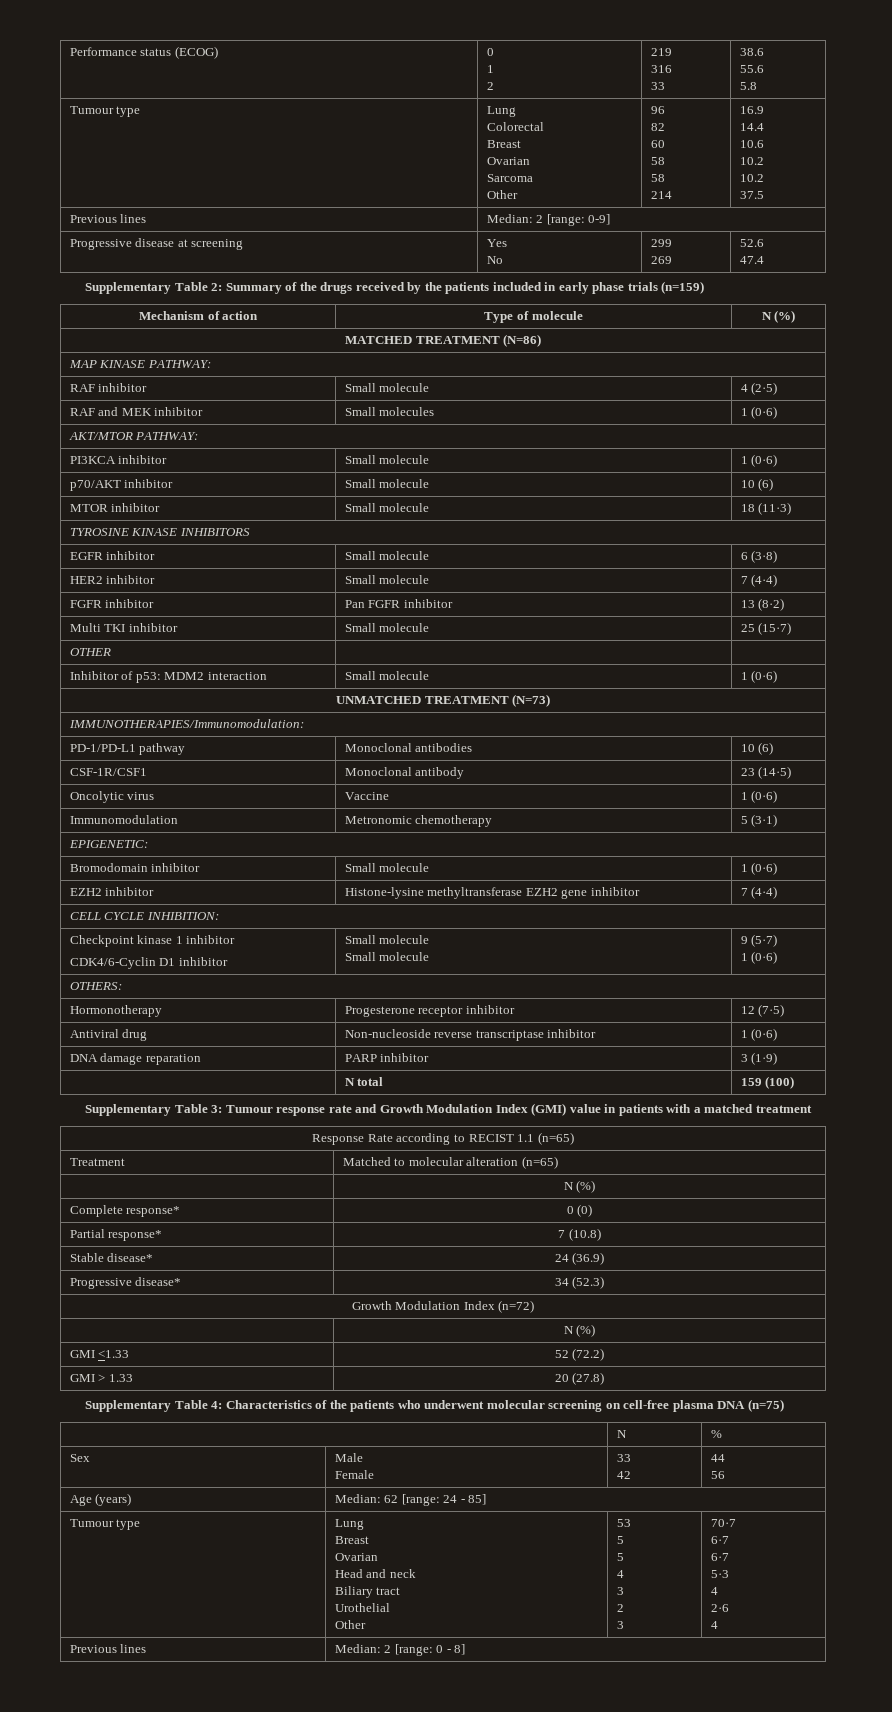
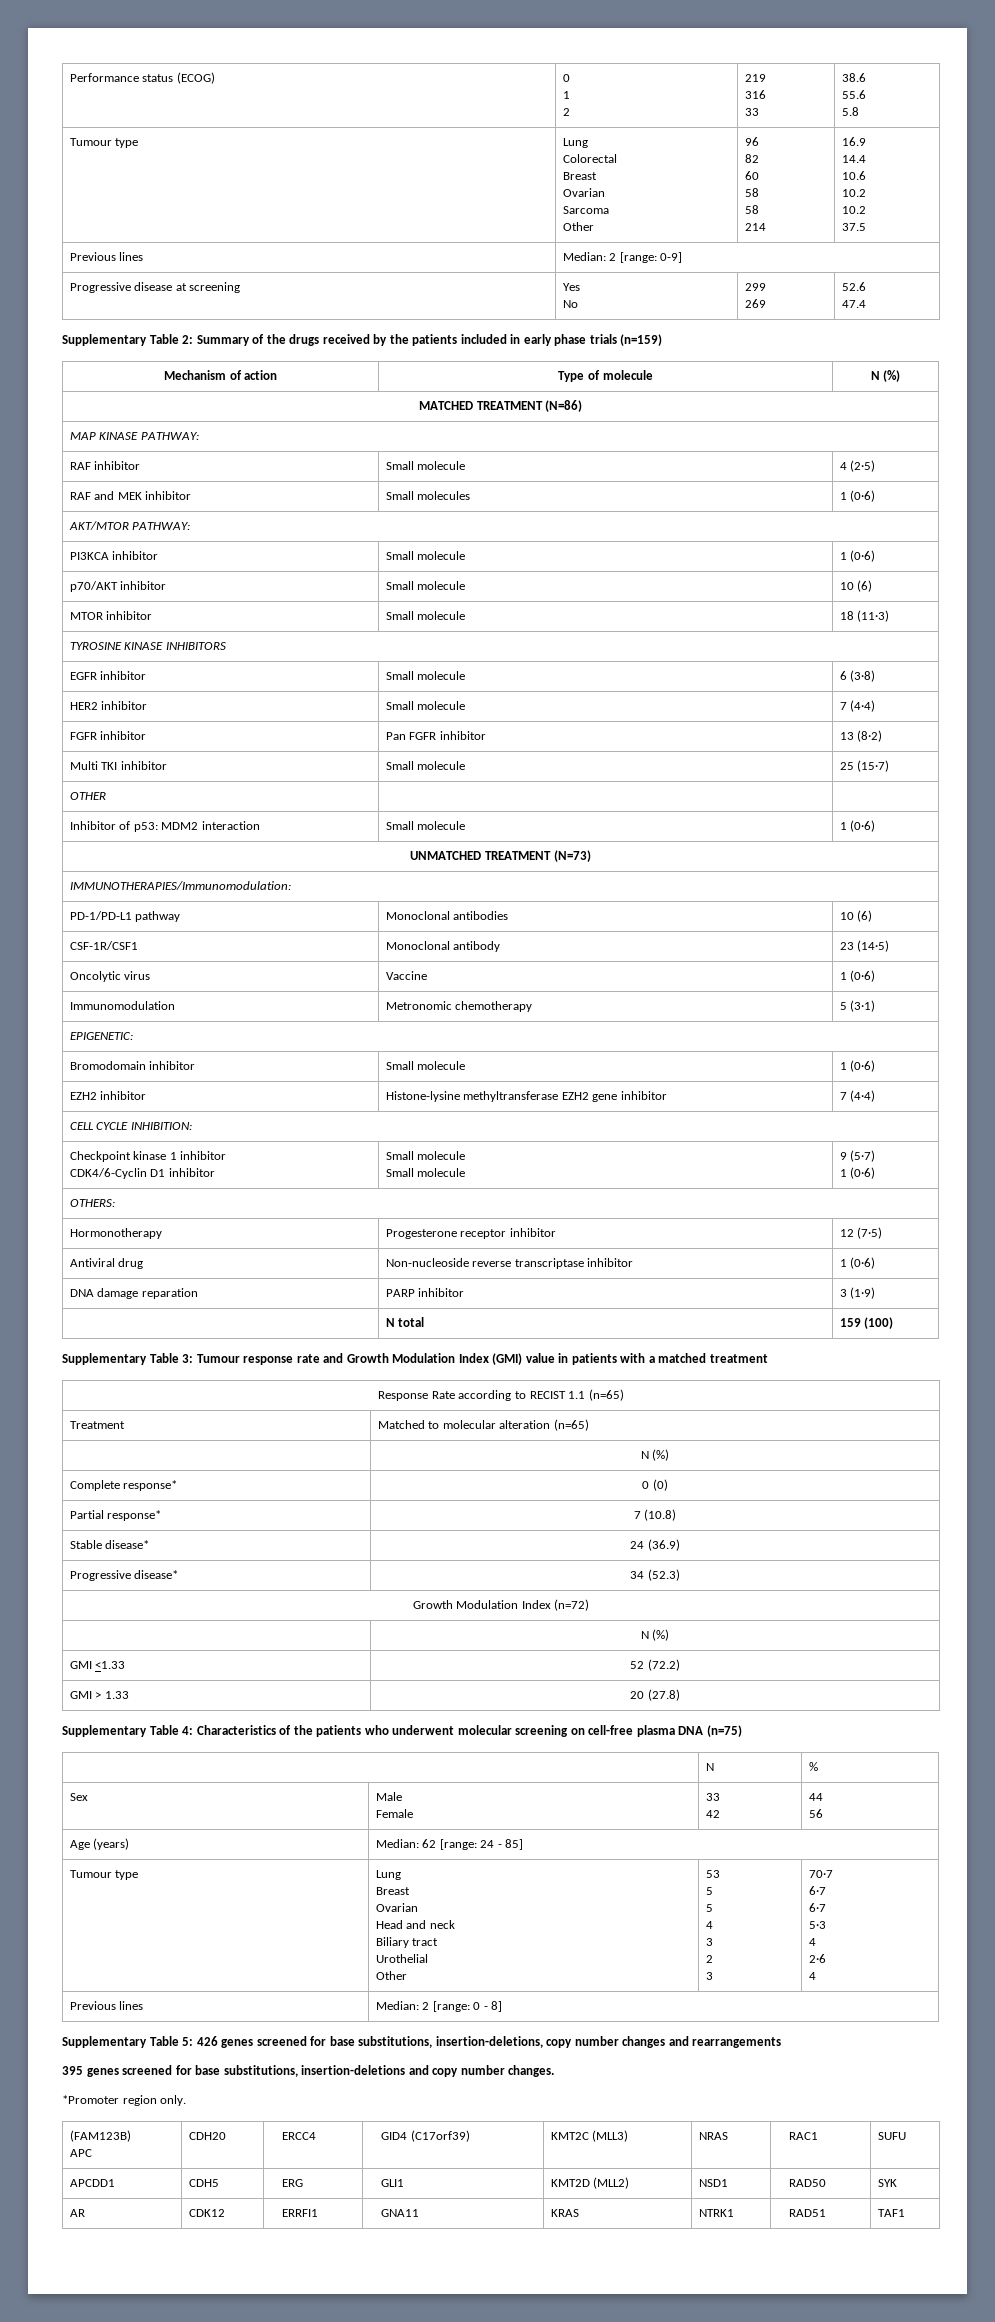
+ Supplementary Table 5: 426 genes screened for base substitutions, insertion-deletions, copy number changes and rearrangements
+ 395 genes screened for base substitutions, insertion-deletions and copy number changes.
+ *Promoter region only.
+ (FAM123B)
+ APC | CDH20 | ERCC4 | GID4 (C17orf39) | KMT2C (MLL3) | NRAS | RAC1 | SUFU
+ APCDD1 | CDH5 | ERG | GLI1 | KMT2D (MLL2) | NSD1 | RAD50 | SYK
+ AR | CDK12 | ERRFI1 | GNA11 | KRAS | NTRK1 | RAD51 | TAF1

